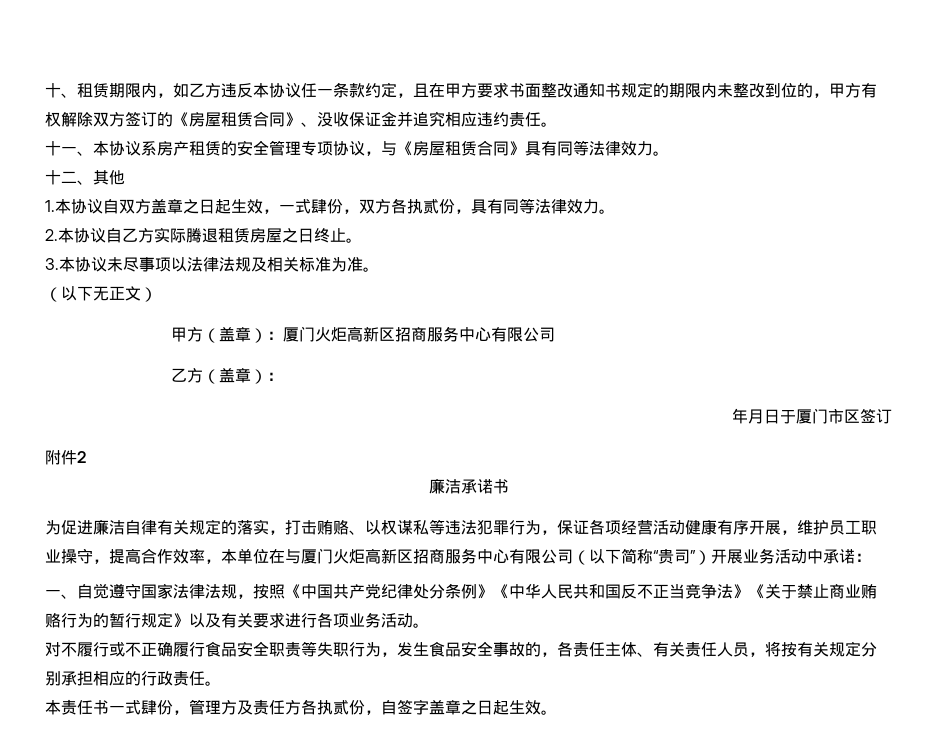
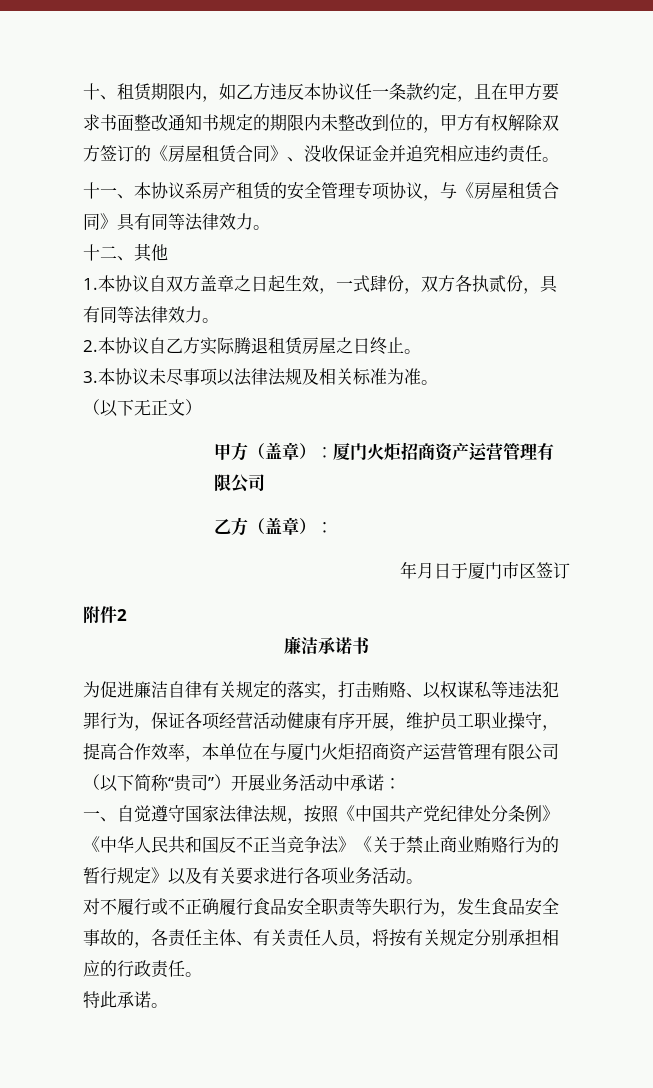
- 甲方（盖章）：厦门火炬高新区招商服务中心有限公司
+ 甲方（盖章）：厦门火炬招商资产运营管理有限公司
- 为促进廉洁自律有关规定的落实，打击贿赂、以权谋私等违法犯罪行为，保证各项经营活动健康有序开展，维护员工职业操守，提高合作效率，本单位在与厦门火炬高新区招商服务中心有限公司（以下简称“贵司”）开展业务活动中承诺：
+ 为促进廉洁自律有关规定的落实，打击贿赂、以权谋私等违法犯罪行为，保证各项经营活动健康有序开展，维护员工职业操守，提高合作效率，本单位在与厦门火炬招商资产运营管理有限公司（以下简称“贵司”）开展业务活动中承诺：
- 本责任书一式肆份，管理方及责任方各执贰份，自签字盖章之日起生效。
+ 特此承诺。

